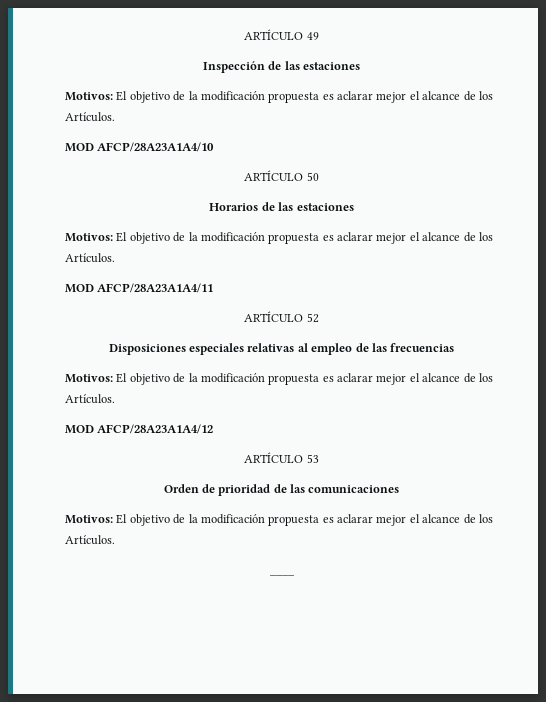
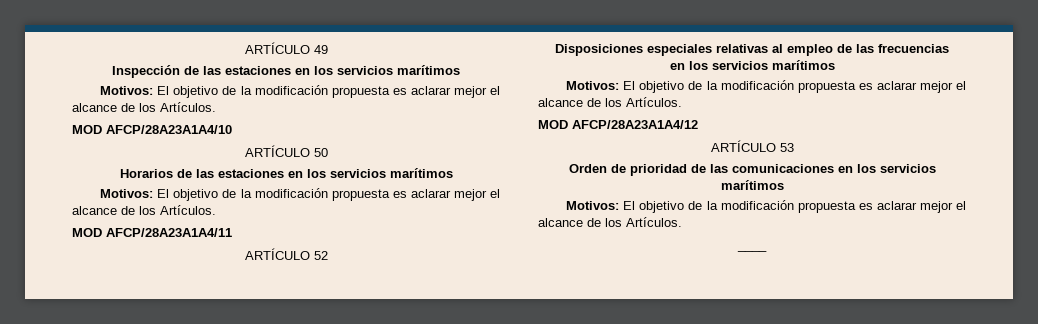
- Inspección de las estaciones
+ Inspección de las estaciones en los servicios marítimos
- Horarios de las estaciones
+ Horarios de las estaciones en los servicios marítimos
  Disposiciones especiales relativas al empleo de las frecuencias
+ en los servicios marítimos
- Orden de prioridad de las comunicaciones
+ Orden de prioridad de las comunicaciones en los servicios marítimos

